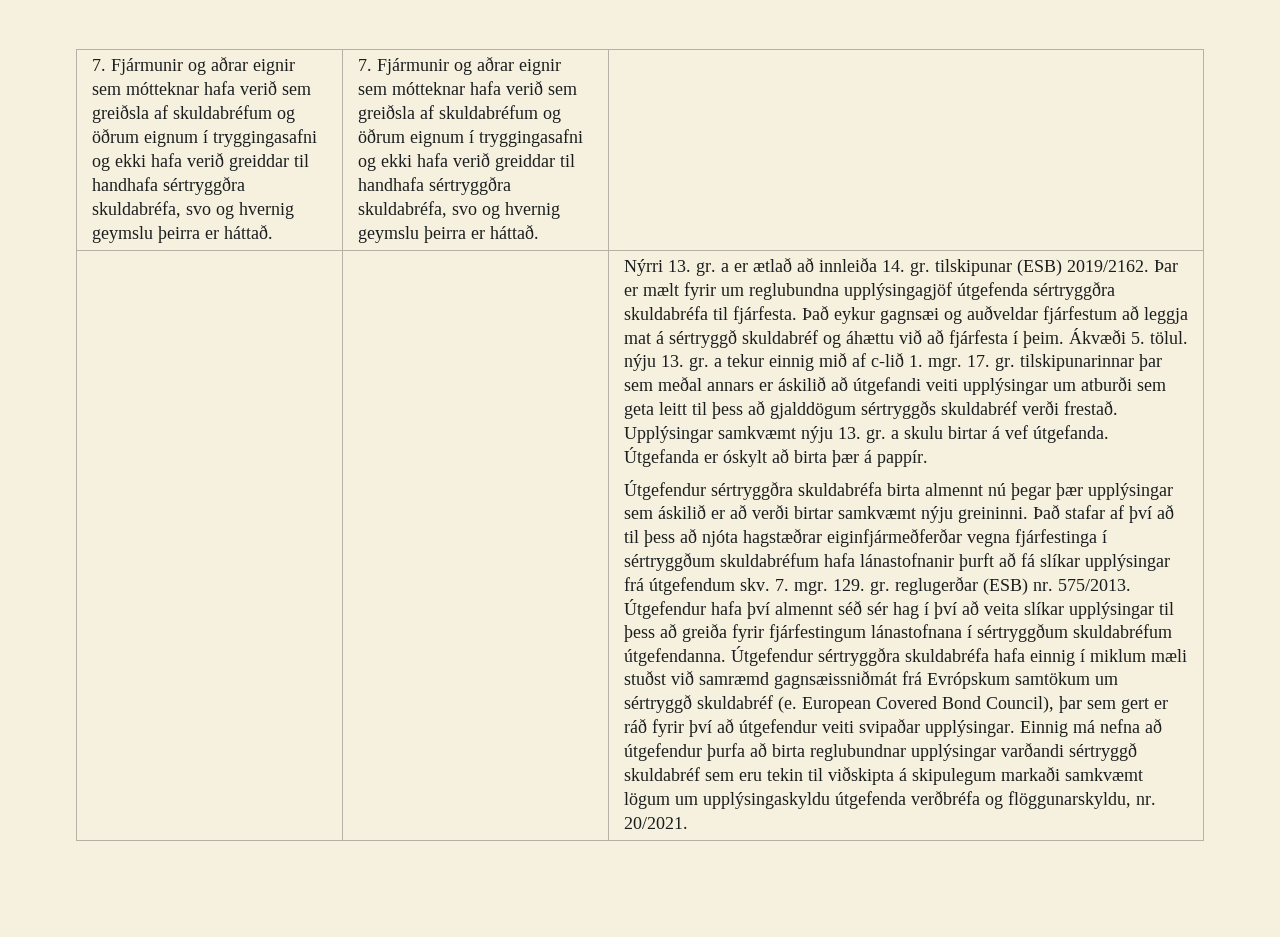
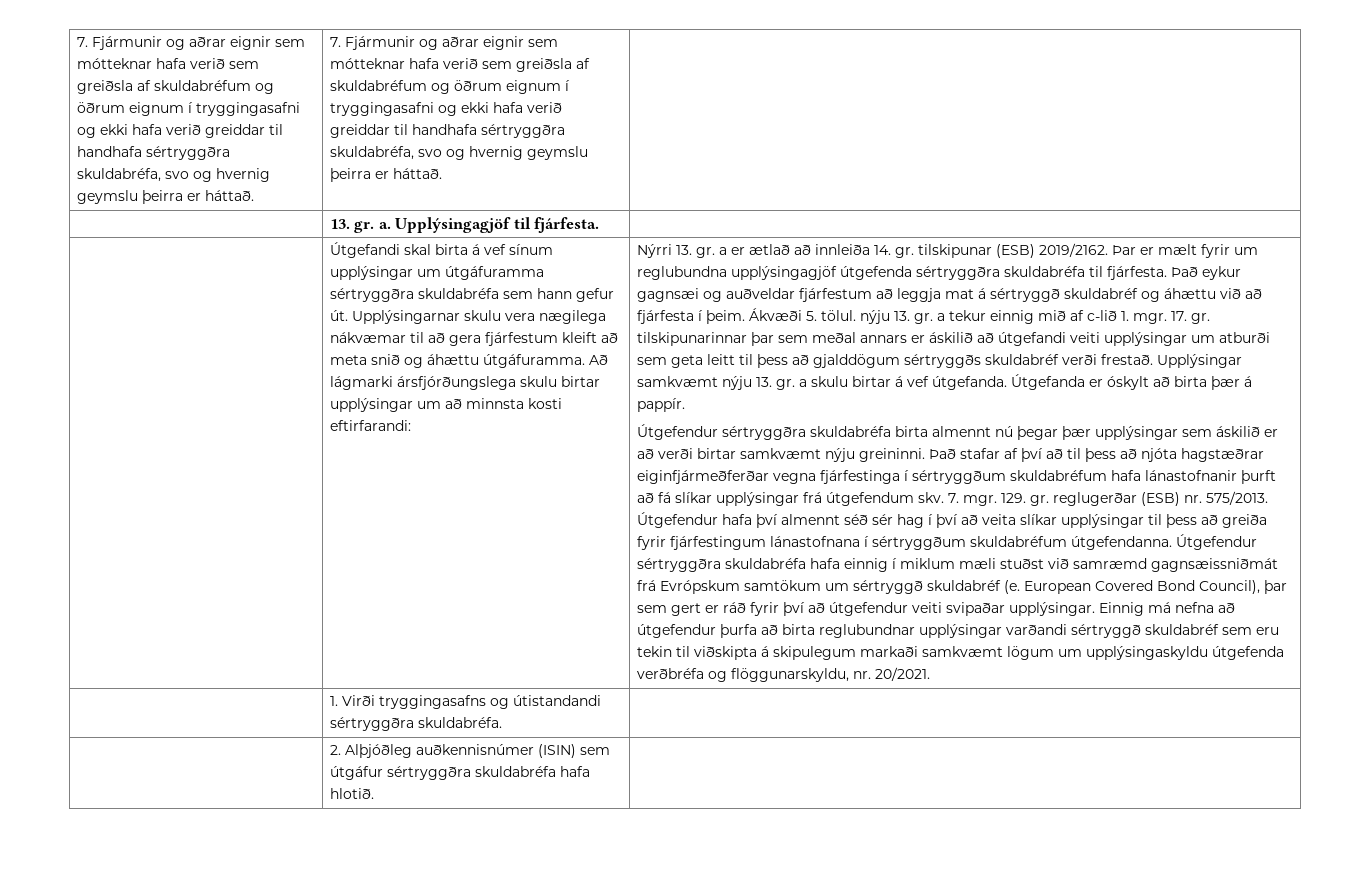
+ 13. gr. a. Upplýsingagjöf til fjárfesta. |
+ | Útgefandi skal birta á vef sínum upplýsingar um útgáfuramma sértryggðra skuldabréfa sem hann gefur út. Upplýsingarnar skulu vera nægilega nákvæmar til að gera fjárfestum kleift að meta snið og áhættu útgáfuramma. Að lágmarki ársfjórðungslega skulu birtar upplýsingar um að minnsta kosti eftirfarandi:
+ | 1. Virði tryggingasafns og útistandandi sértryggðra skuldabréfa. |
+ | 2. Alþjóðleg auðkennisnúmer (ISIN) sem útgáfur sértryggðra skuldabréfa hafa hlotið. |

